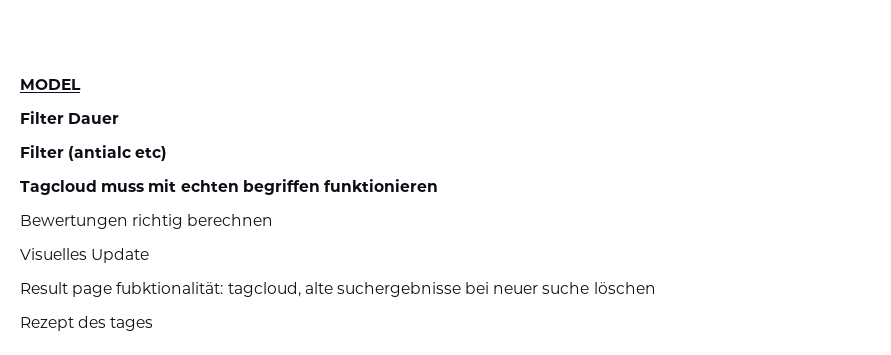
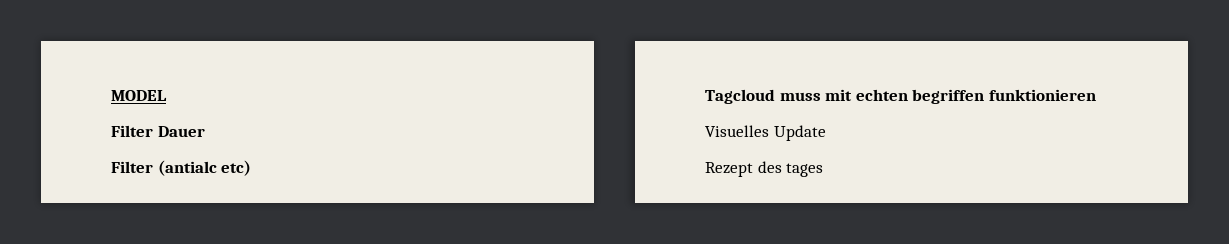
- Bewertungen richtig berechnen
- Result page fubktionalität: tagcloud, alte suchergebnisse bei neuer suche löschen

